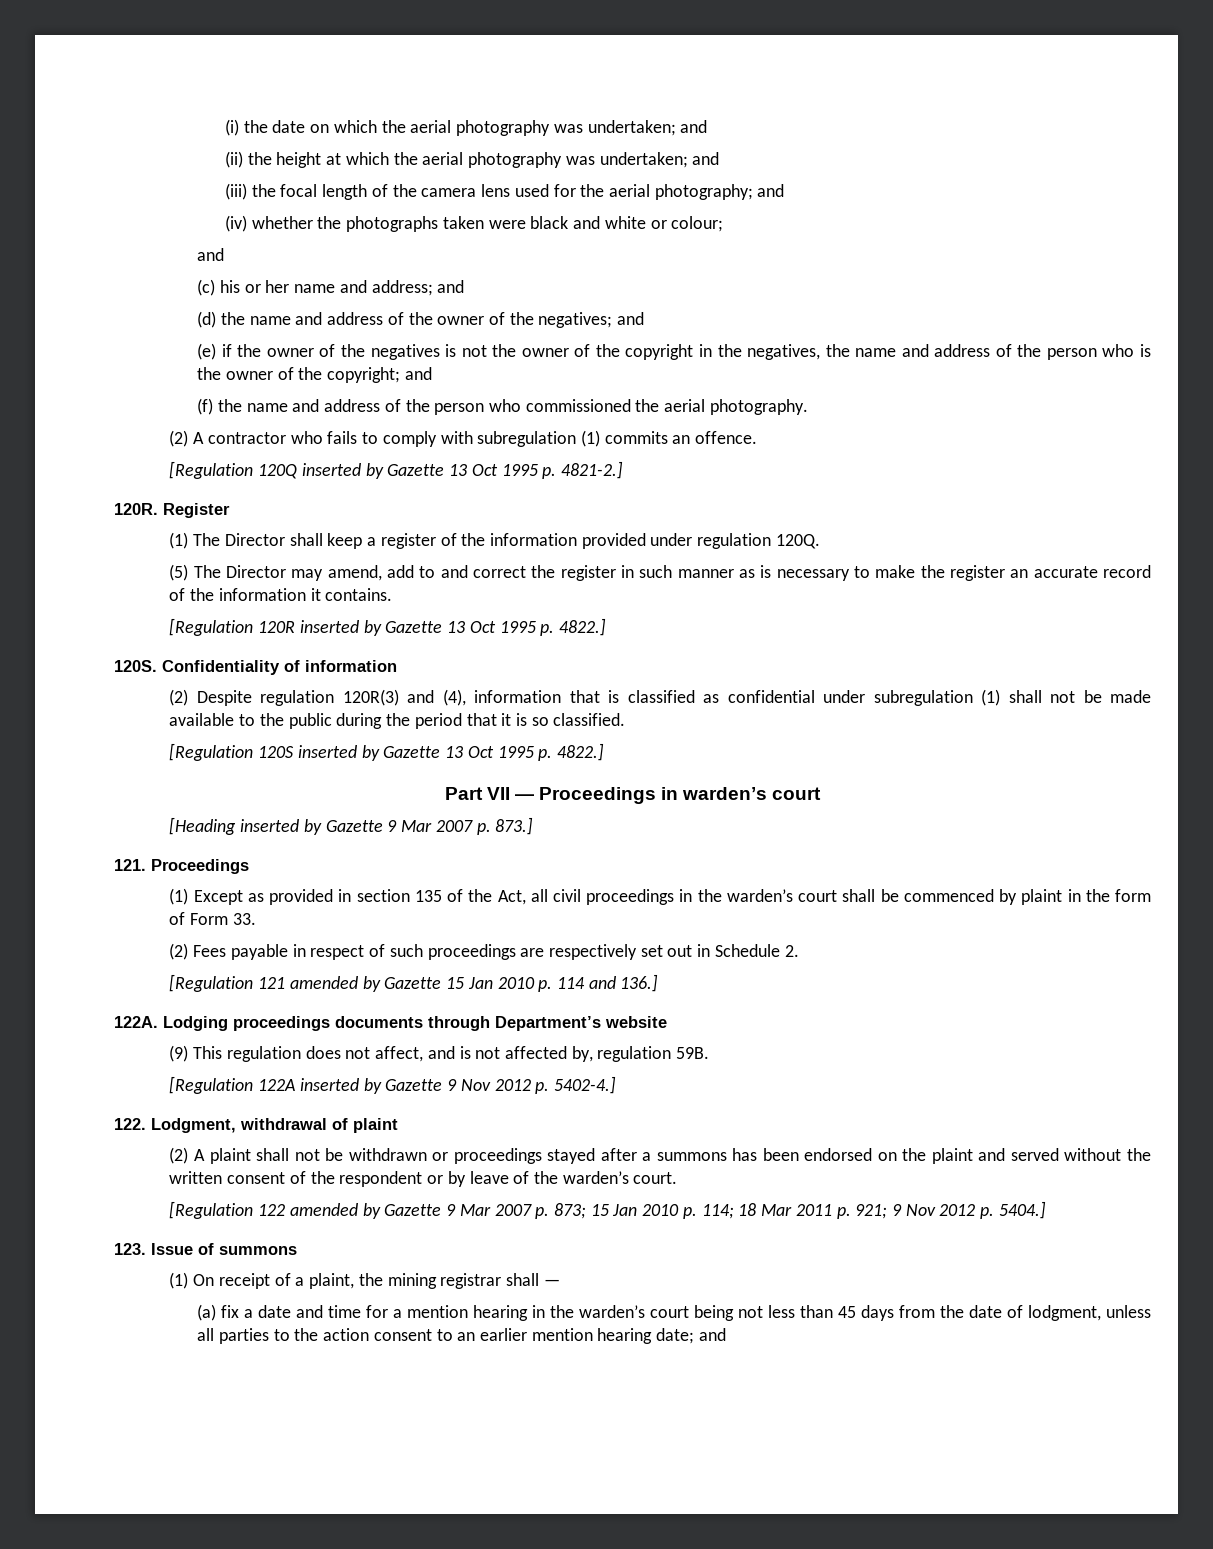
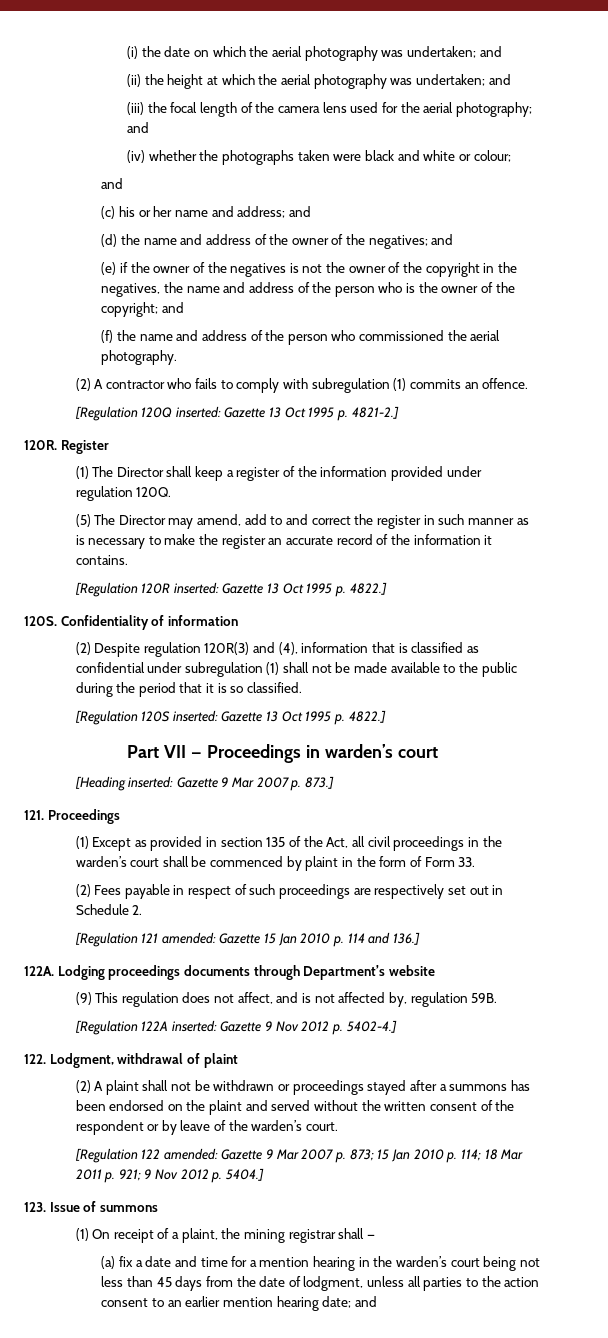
- [Regulation 120Q inserted by Gazette 13 Oct 1995 p. 4821-2.]
+ [Regulation 120Q inserted: Gazette 13 Oct 1995 p. 4821-2.]
- [Regulation 120R inserted by Gazette 13 Oct 1995 p. 4822.]
+ [Regulation 120R inserted: Gazette 13 Oct 1995 p. 4822.]
- [Regulation 120S inserted by Gazette 13 Oct 1995 p. 4822.]
+ [Regulation 120S inserted: Gazette 13 Oct 1995 p. 4822.]
- [Heading inserted by Gazette 9 Mar 2007 p. 873.]
+ [Heading inserted: Gazette 9 Mar 2007 p. 873.]
- [Regulation 121 amended by Gazette 15 Jan 2010 p. 114 and 136.]
+ [Regulation 121 amended: Gazette 15 Jan 2010 p. 114 and 136.]
- [Regulation 122A inserted by Gazette 9 Nov 2012 p. 5402-4.]
+ [Regulation 122A inserted: Gazette 9 Nov 2012 p. 5402-4.]
- [Regulation 122 amended by Gazette 9 Mar 2007 p. 873; 15 Jan 2010 p. 114; 18 Mar 2011 p. 921; 9 Nov 2012 p. 5404.]
+ [Regulation 122 amended: Gazette 9 Mar 2007 p. 873; 15 Jan 2010 p. 114; 18 Mar 2011 p. 921; 9 Nov 2012 p. 5404.]

